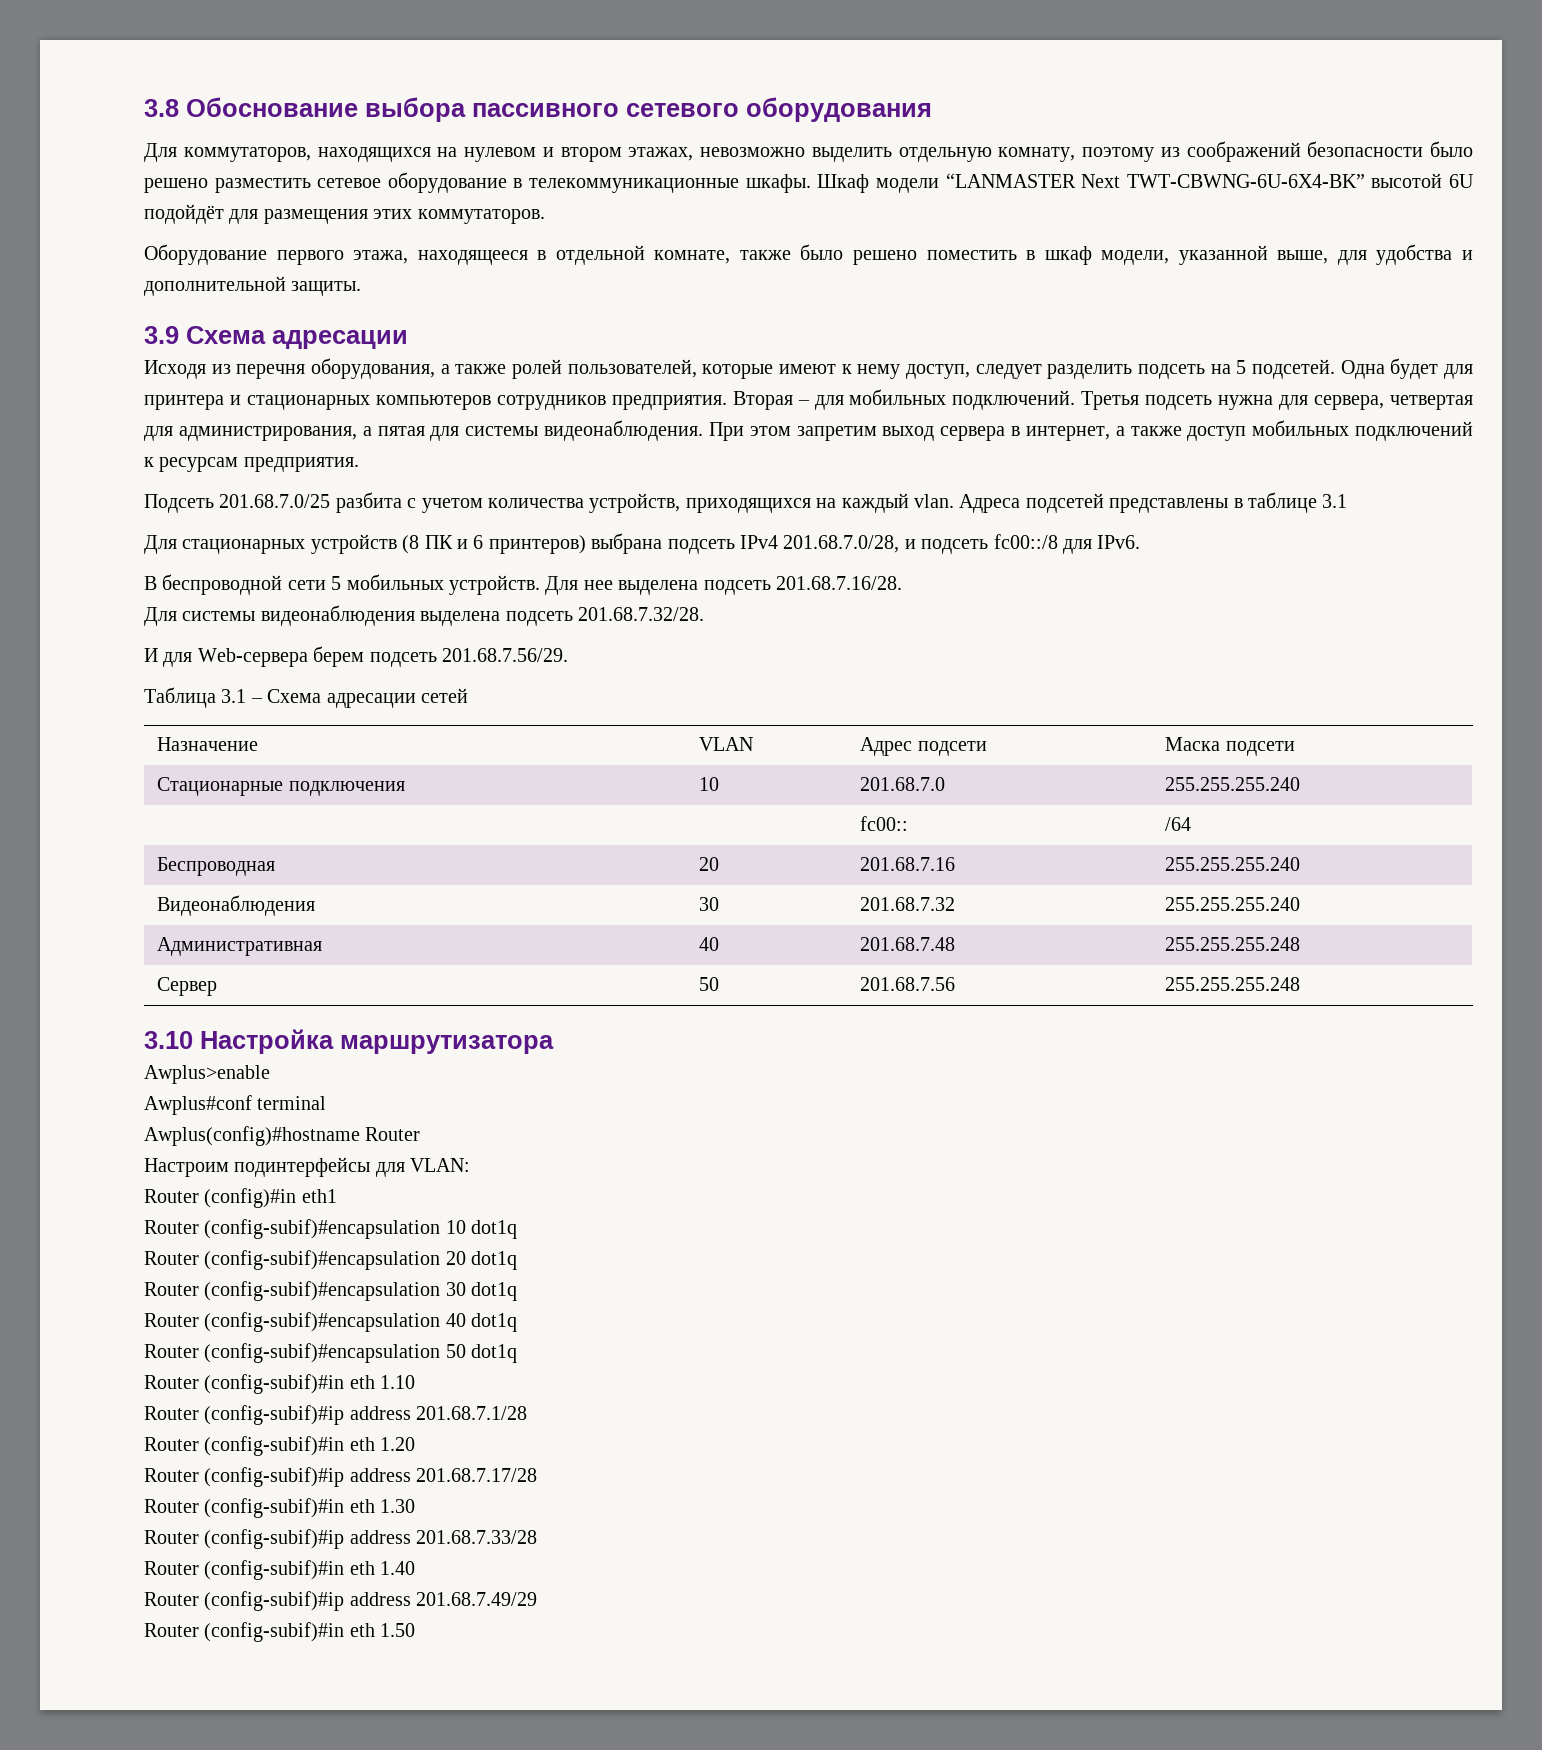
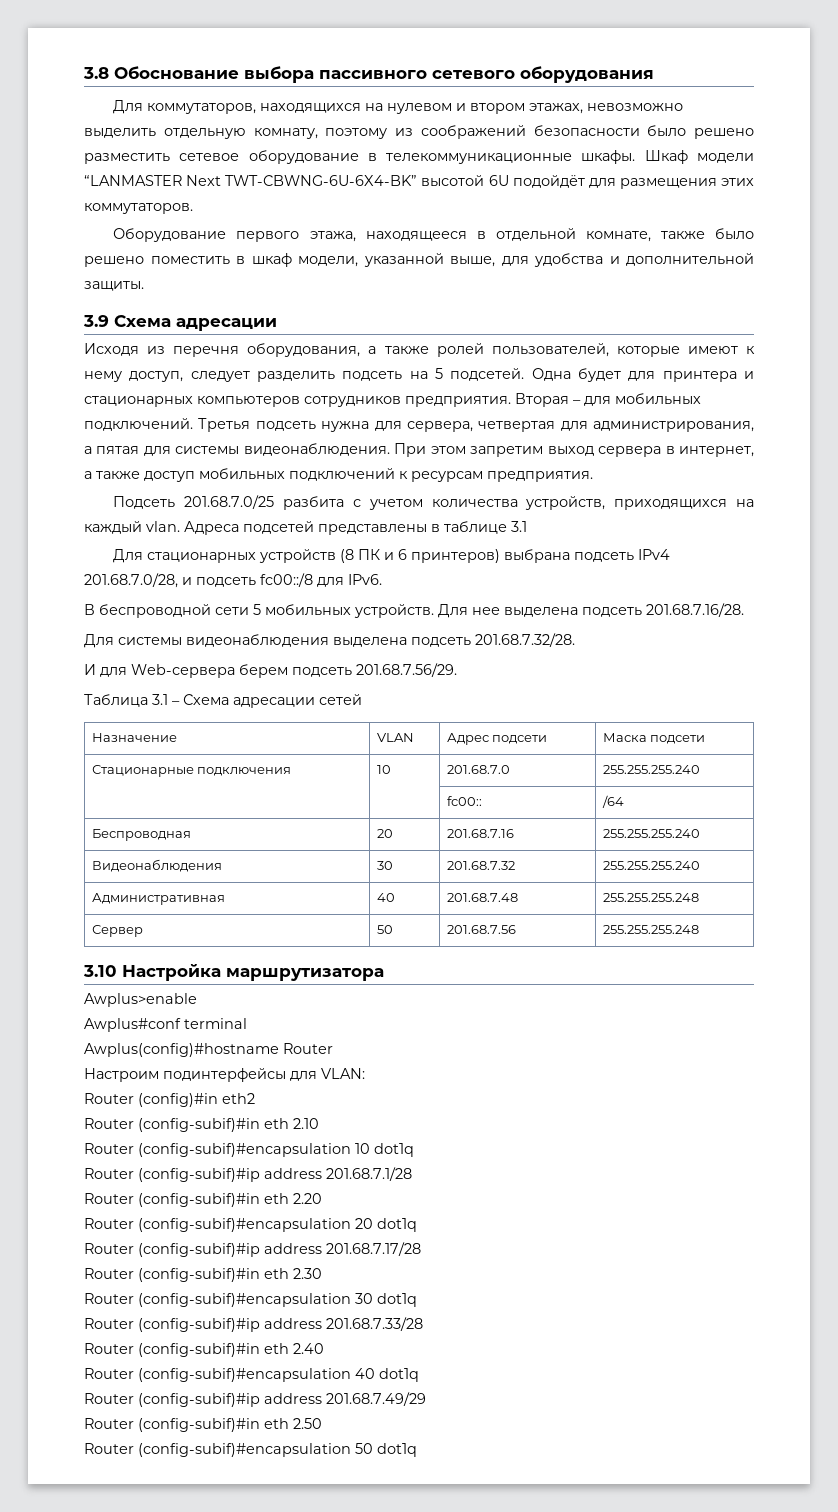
- Router (config)#in eth1
+ Router (config)#in eth2
+ Router (config-subif)#in eth 2.10
- Router (config-subif)#encapsulation 20 dot1q
- Router (config-subif)#encapsulation 30 dot1q
- Router (config-subif)#encapsulation 40 dot1q
- Router (config-subif)#encapsulation 50 dot1q
- Router (config-subif)#in eth 1.10
- Router (config-subif)#in eth 1.20
+ Router (config-subif)#in eth 2.20
+ Router (config-subif)#encapsulation 20 dot1q
- Router (config-subif)#in eth 1.30
+ Router (config-subif)#in eth 2.30
+ Router (config-subif)#encapsulation 30 dot1q
- Router (config-subif)#in eth 1.40
+ Router (config-subif)#in eth 2.40
+ Router (config-subif)#encapsulation 40 dot1q
- Router (config-subif)#in eth 1.50
+ Router (config-subif)#in eth 2.50
+ Router (config-subif)#encapsulation 50 dot1q

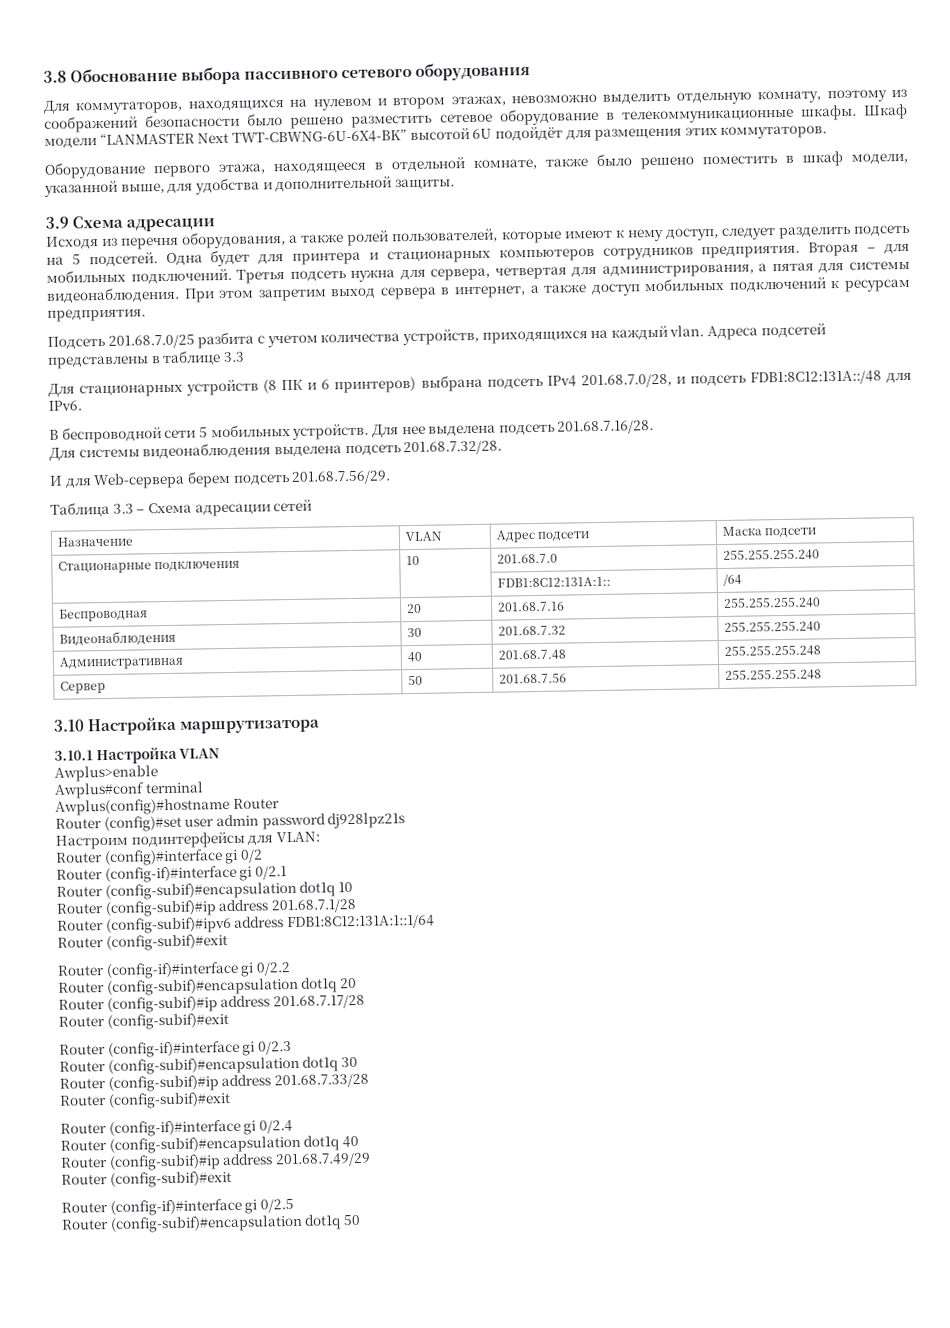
- Адреса подсетей представлены в таблице 3.1
+ Адреса подсетей представлены в таблице 3.3
- Для стационарных устройств (8 ПК и 6 принтеров) выбрана подсеть IPv4 201.68.7.0/28, и подсеть fc00::/8 для IPv6.
+ Для стационарных устройств (8 ПК и 6 принтеров) выбрана подсеть IPv4 201.68.7.0/28, и подсеть FDB1:8C12:131A::/48 для IPv6.
- Таблица 3.1 – Схема адресации сетей
+ Таблица 3.3 – Схема адресации сетей
- | | fc00:: | /64
+ | | FDB1:8C12:131A:1:: | /64
+ 3.10.1 Настройка VLAN
+ Router (config)#set user admin password dj928lpz21s
- Router (config)#in eth2
- Router (config-subif)#in eth 2.10
- Router (config-subif)#encapsulation 10 dot1q
+ Router (config)#interface gi 0/2
+ Router (config-if)#interface gi 0/2.1
+ Router (config-subif)#encapsulation dot1q 10
- Router (config-subif)#in eth 2.20
- Router (config-subif)#encapsulation 20 dot1q
+ Router (config-subif)#ipv6 address FDB1:8C12:131A:1::1/64
+ Router (config-subif)#exit
+ Router (config-if)#interface gi 0/2.2
+ Router (config-subif)#encapsulation dot1q 20
  Router (config-subif)#ip address 201.68.7.17/28
- Router (config-subif)#in eth 2.30
- Router (config-subif)#encapsulation 30 dot1q
+ Router (config-subif)#exit
+ Router (config-if)#interface gi 0/2.3
+ Router (config-subif)#encapsulation dot1q 30
  Router (config-subif)#ip address 201.68.7.33/28
- Router (config-subif)#in eth 2.40
- Router (config-subif)#encapsulation 40 dot1q
+ Router (config-subif)#exit
+ Router (config-if)#interface gi 0/2.4
+ Router (config-subif)#encapsulation dot1q 40
  Router (config-subif)#ip address 201.68.7.49/29
- Router (config-subif)#in eth 2.50
- Router (config-subif)#encapsulation 50 dot1q
+ Router (config-subif)#exit
+ Router (config-if)#interface gi 0/2.5
+ Router (config-subif)#encapsulation dot1q 50

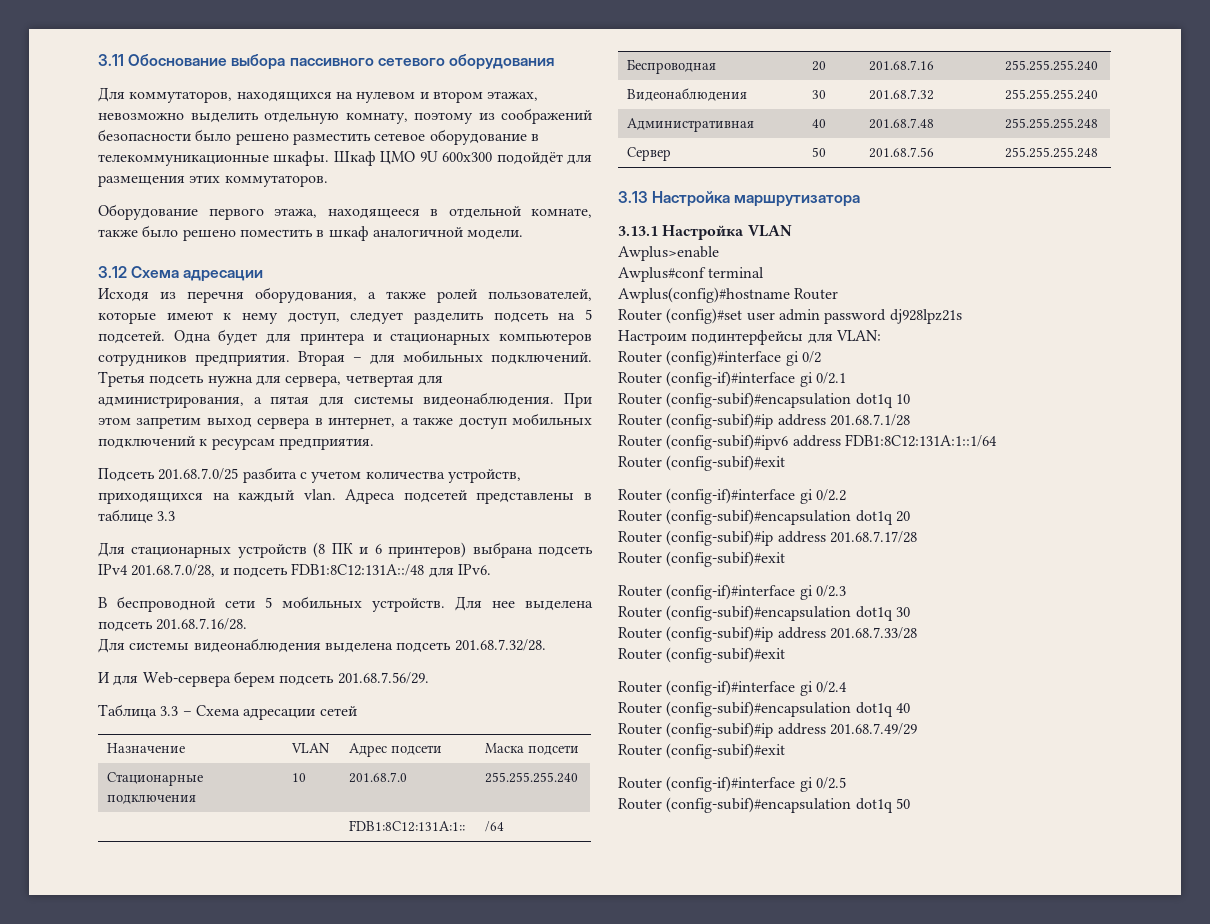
- 3.8 Обоснование выбора пассивного сетевого оборудования
+ 3.11 Обоснование выбора пассивного сетевого оборудования
- Шкаф модели “LANMASTER Next TWT-CBWNG-6U-6X4-BK” высотой 6U подойдёт для размещения этих коммутаторов.
+ Шкаф ЦМО 9U 600x300 подойдёт для размещения этих коммутаторов.
- Оборудование первого этажа, находящееся в отдельной комнате, также было решено поместить в шкаф модели, указанной выше, для удобства и дополнительной защиты.
- 3.9 Схема адресации
+ Оборудование первого этажа, находящееся в отдельной комнате, также было решено поместить в шкаф аналогичной модели.
+ 3.12 Схема адресации
- 3.10 Настройка маршрутизатора
+ 3.13 Настройка маршрутизатора
- 3.10.1 Настройка VLAN
+ 3.13.1 Настройка VLAN

